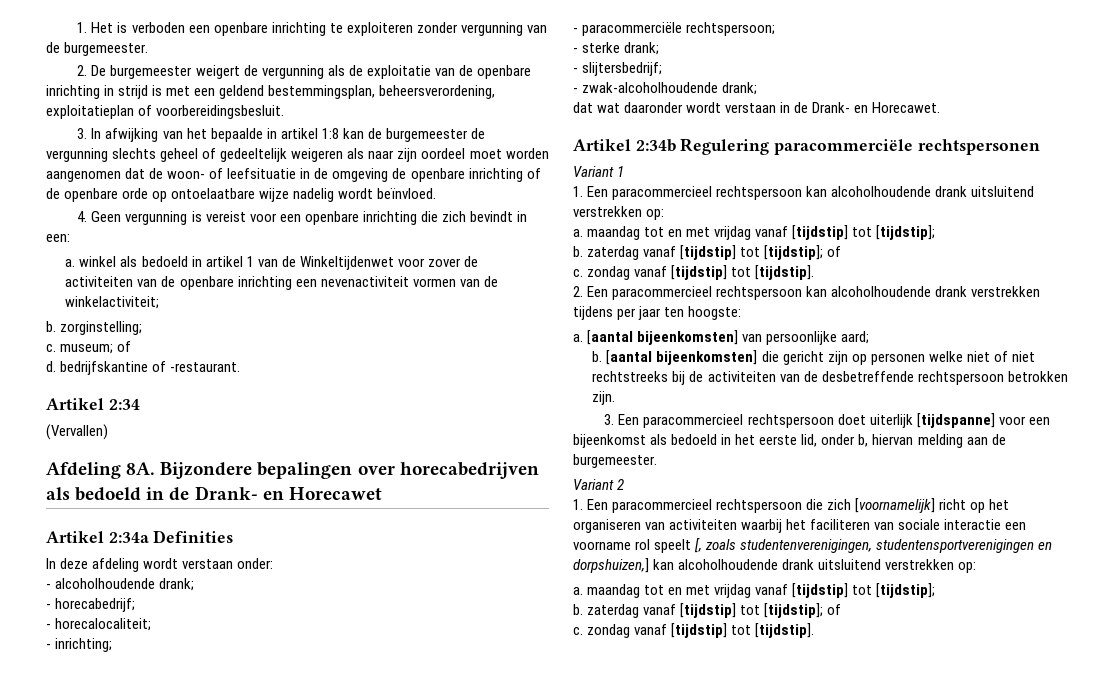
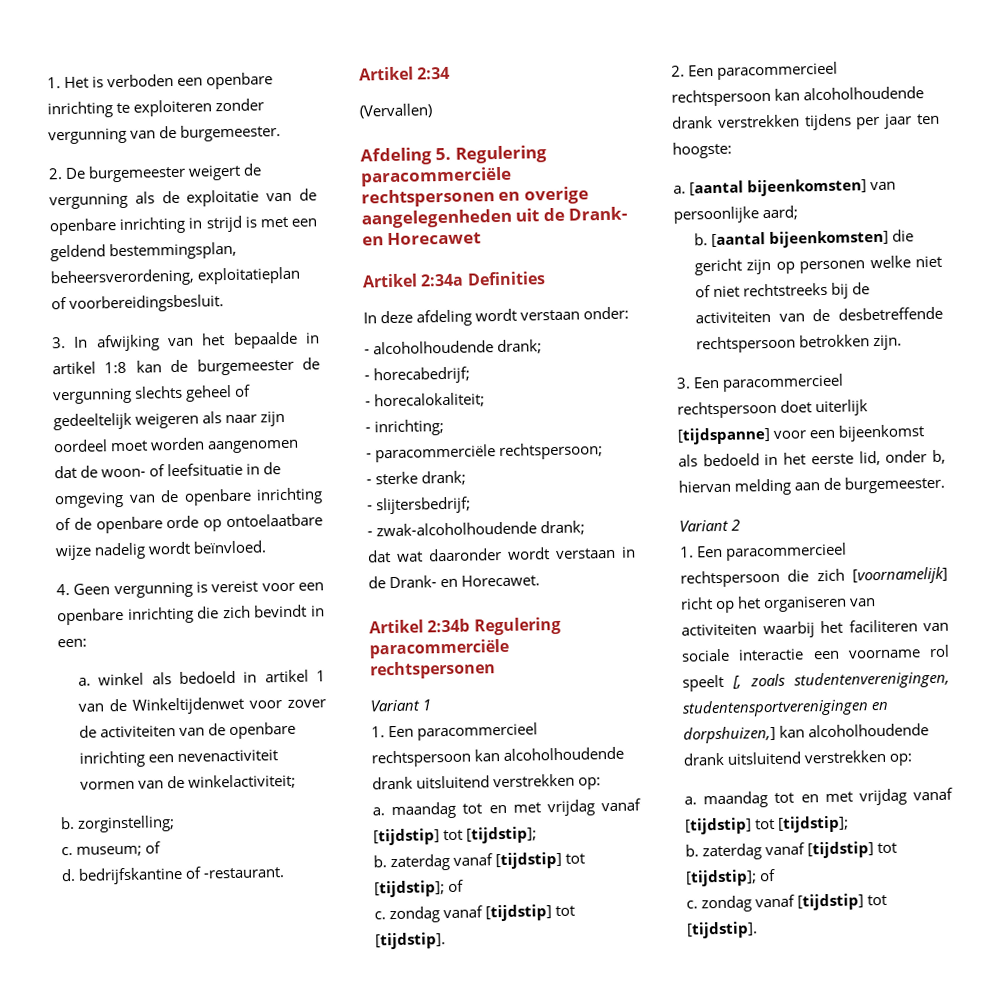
- 3. In afwijking van het bepaalde in artikel 1:8 kan de burgemeester de vergunning slechts geheel of gedeeltelijk weigeren als naar zijn oordeel moet worden aangenomen dat de woon- of leefsituatie in de omgeving de openbare inrichting of de openbare orde op ontoelaatbare wijze nadelig wordt beïnvloed.
+ 3. In afwijking van het bepaalde in artikel 1:8 kan de burgemeester de vergunning slechts geheel of gedeeltelijk weigeren als naar zijn oordeel moet worden aangenomen dat de woon- of leefsituatie in de omgeving van de openbare inrichting of de openbare orde op ontoelaatbare wijze nadelig wordt beïnvloed.
- Afdeling 8A. Bijzondere bepalingen over horecabedrijven als bedoeld in de Drank- en Horecawet
+ Afdeling 5. Regulering paracommerciële rechtspersonen en overige aangelegenheden uit de Drank- en Horecawet
- - horecalocaliteit;
+ - horecalokaliteit;

